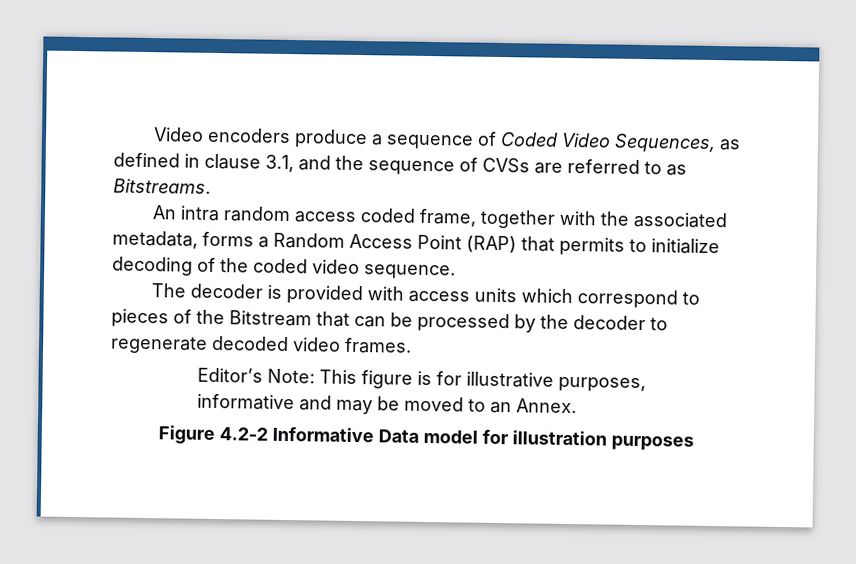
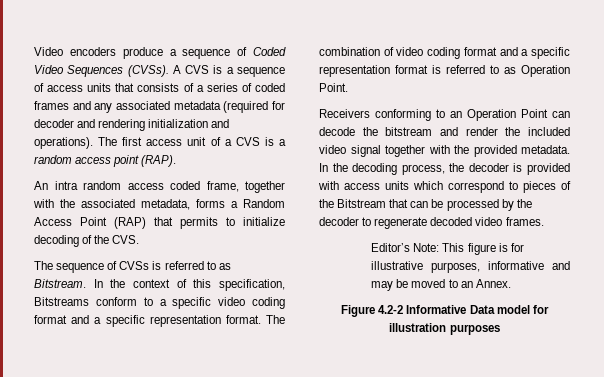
- Video encoders produce a sequence of Coded Video Sequences, as defined in clause 3.1, and the sequence of CVSs are referred to as Bitstreams.
+ Video encoders produce a sequence of Coded Video Sequences (CVSs). A CVS is a sequence of access units that consists of a series of coded frames and any associated metadata (required for decoder and rendering initialization and operations). The first access unit of a CVS is a random access point (RAP).
- An intra random access coded frame, together with the associated metadata, forms a Random Access Point (RAP) that permits to initialize decoding of the coded video sequence.
- The decoder is provided with access units which correspond to pieces of the Bitstream that can be processed by the decoder to regenerate decoded video frames.
+ An intra random access coded frame, together with the associated metadata, forms a Random Access Point (RAP) that permits to initialize decoding of the CVS.
+ The sequence of CVSs is referred to as Bitstream. In the context of this specification, Bitstreams conform to a specific video coding format and a specific representation format. The combination of video coding format and a specific representation format is referred to as Operation Point.
+ Receivers conforming to an Operation Point can decode the bitstream and render the included video signal together with the provided metadata. In the decoding process, the decoder is provided with access units which correspond to pieces of the Bitstream that can be processed by the decoder to regenerate decoded video frames.

